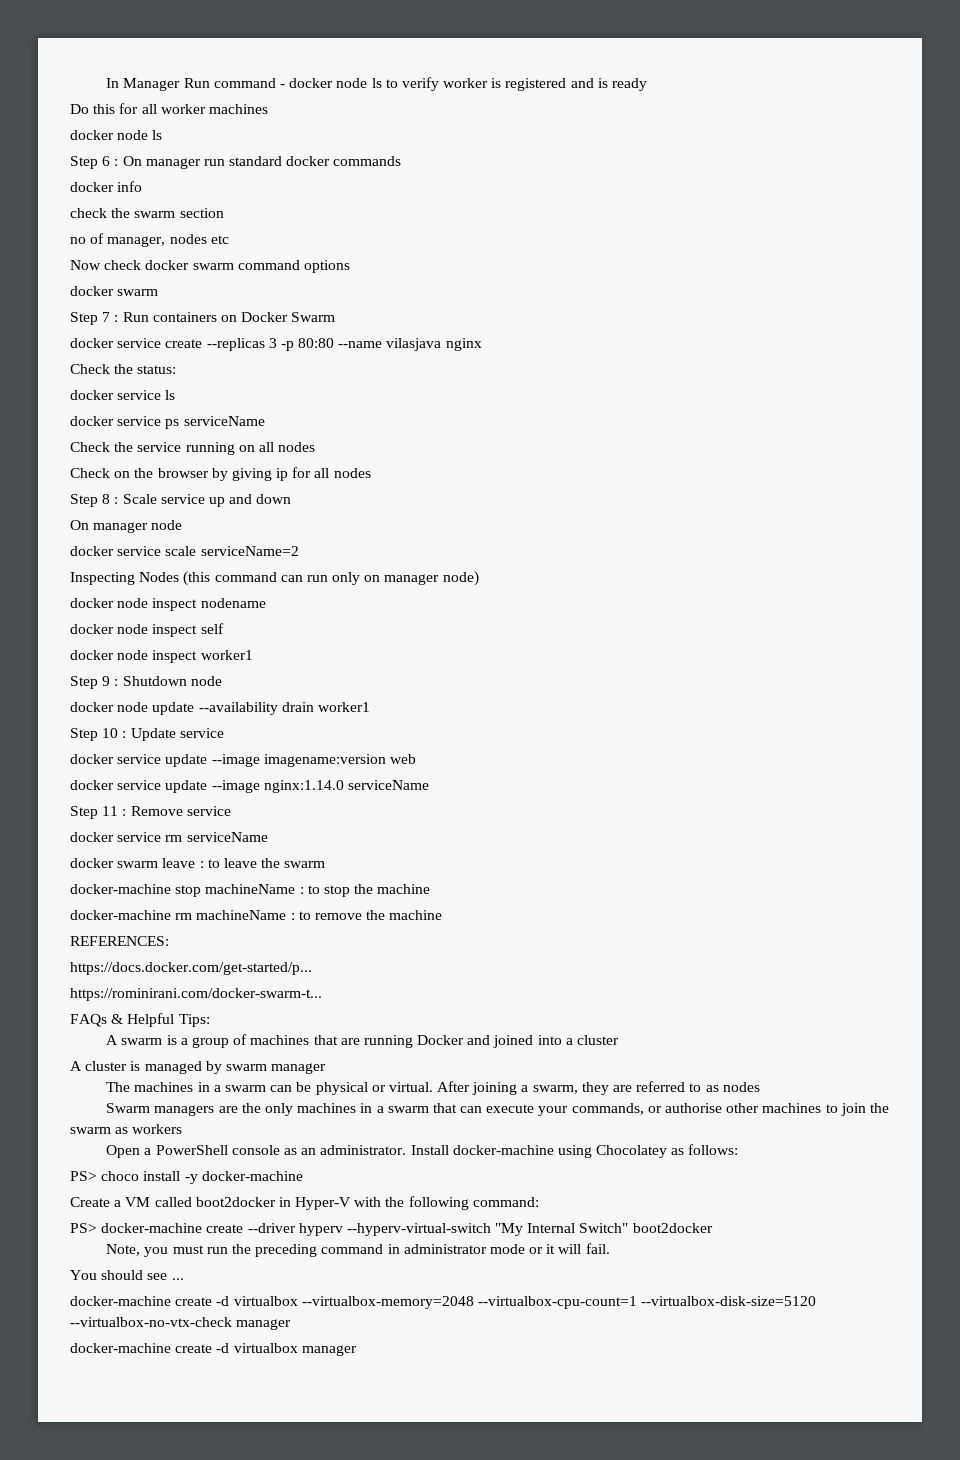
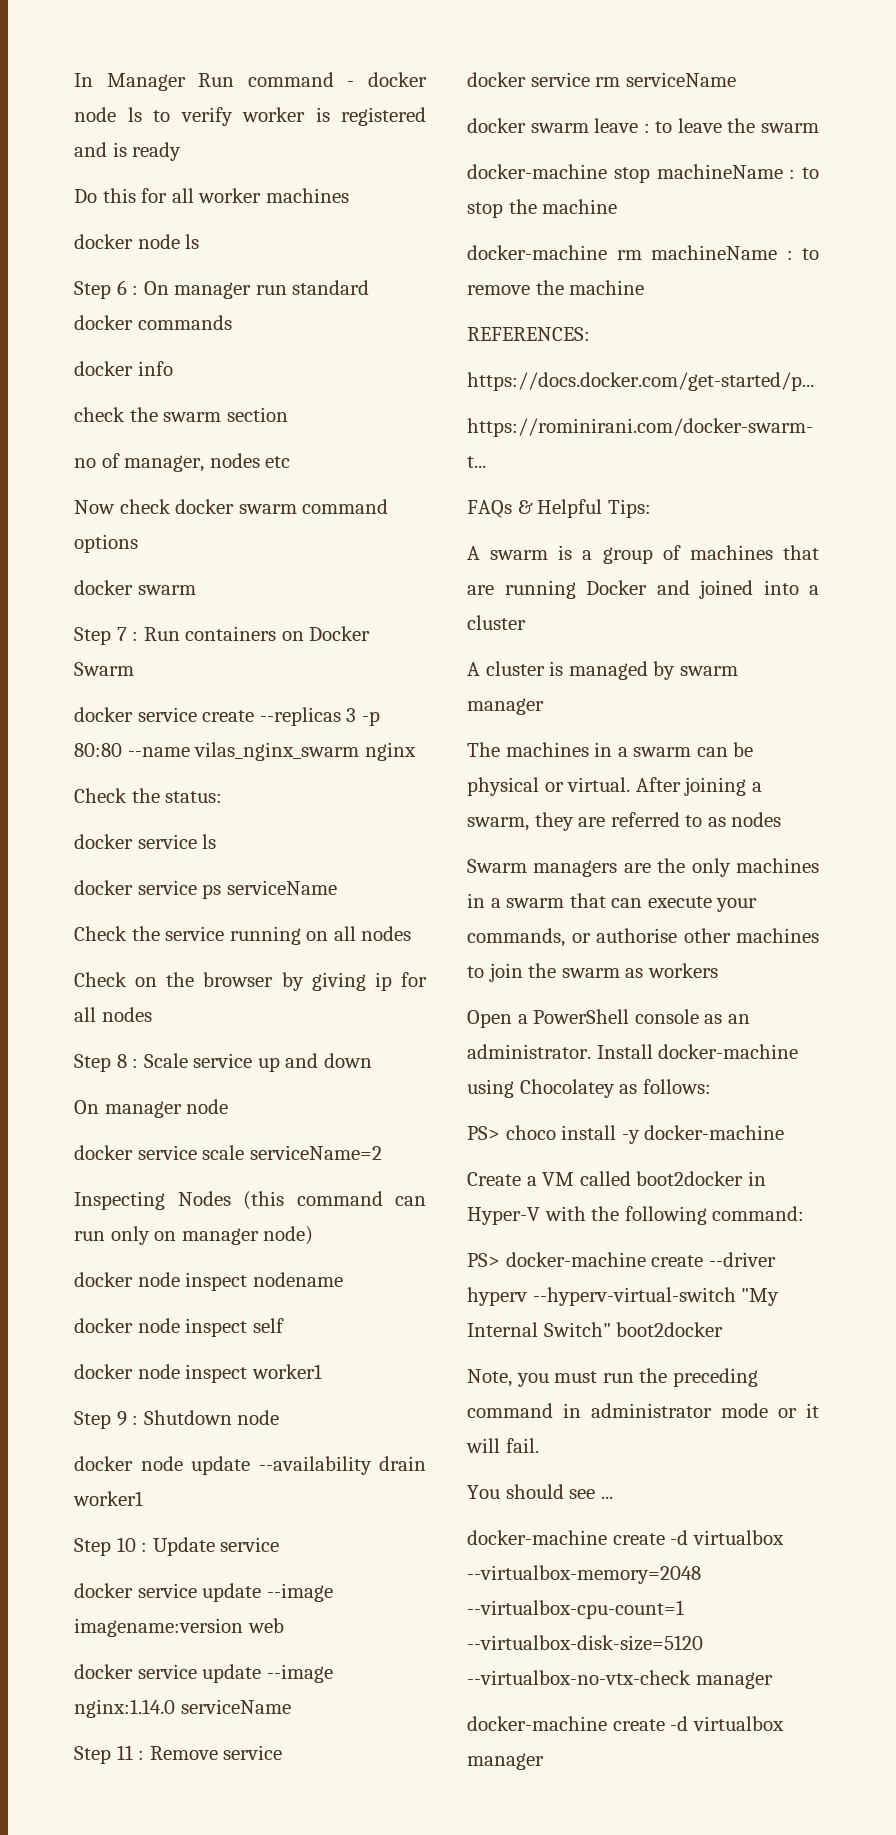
- docker service create --replicas 3 -p 80:80 --name vilasjava nginx
+ docker service create --replicas 3 -p 80:80 --name vilas_nginx_swarm nginx

